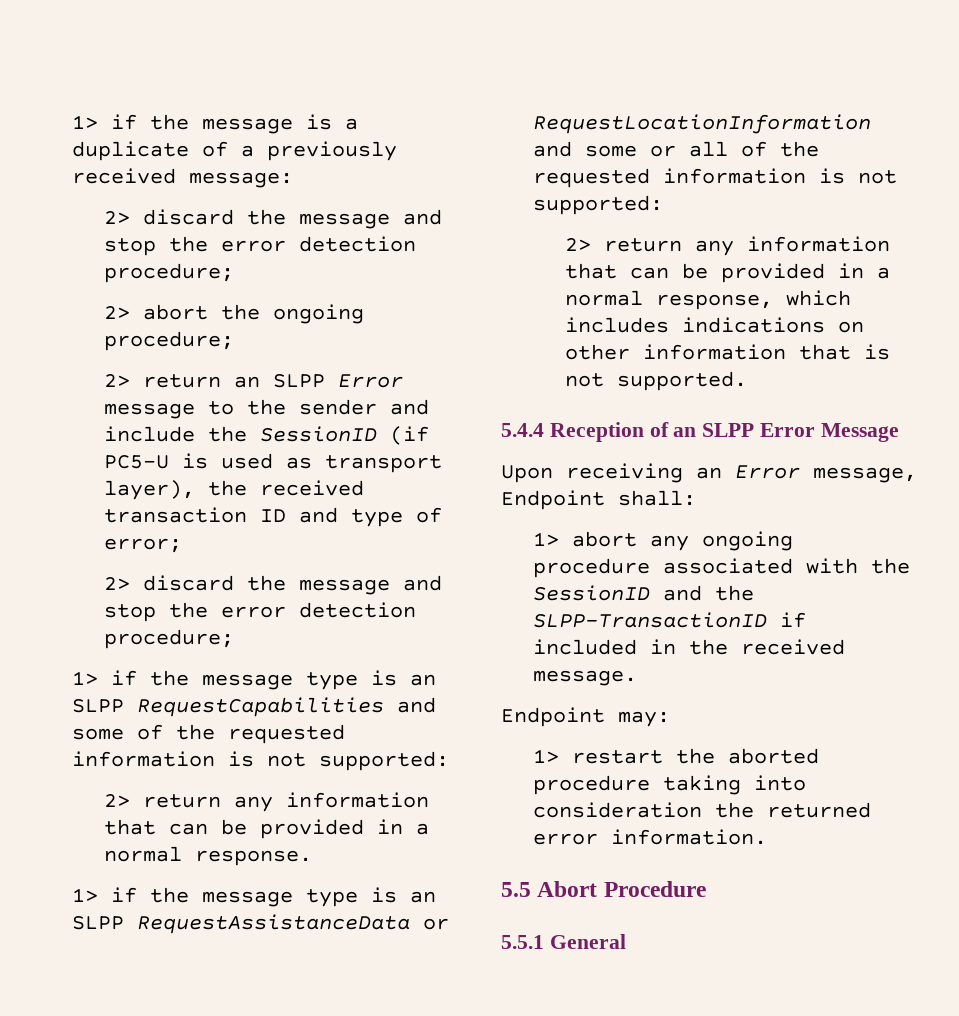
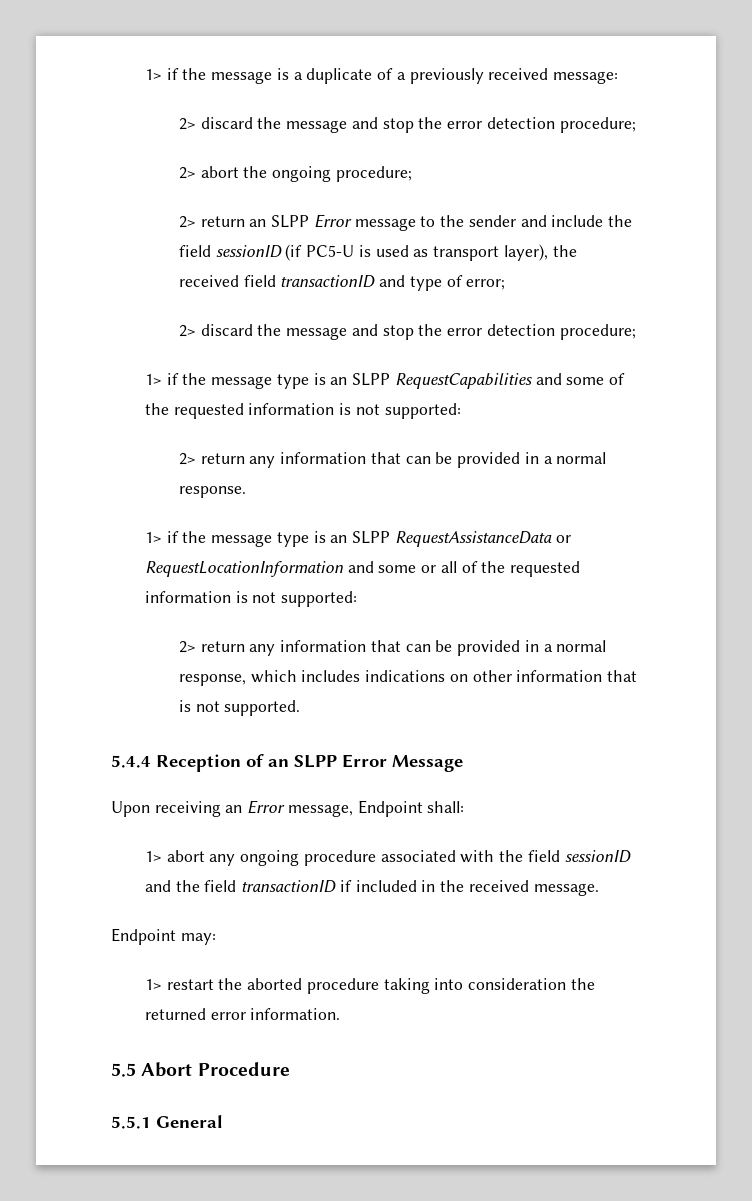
- 2> return an SLPP Error message to the sender and include the SessionID (if PC5-U is used as transport layer), the received transaction ID and type of error;
+ 2> return an SLPP Error message to the sender and include the field sessionID (if PC5-U is used as transport layer), the received field transactionID and type of error;
- 1> abort any ongoing procedure associated with the SessionID and the SLPP-TransactionID if included in the received message.
+ 1> abort any ongoing procedure associated with the field sessionID and the field transactionID if included in the received message.

